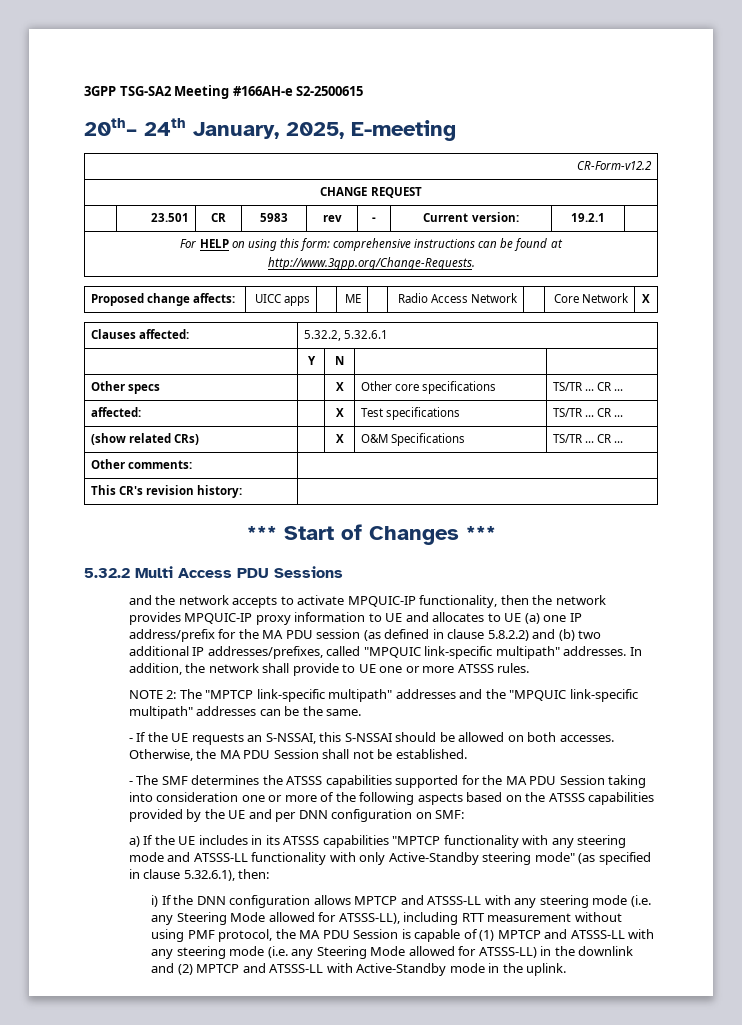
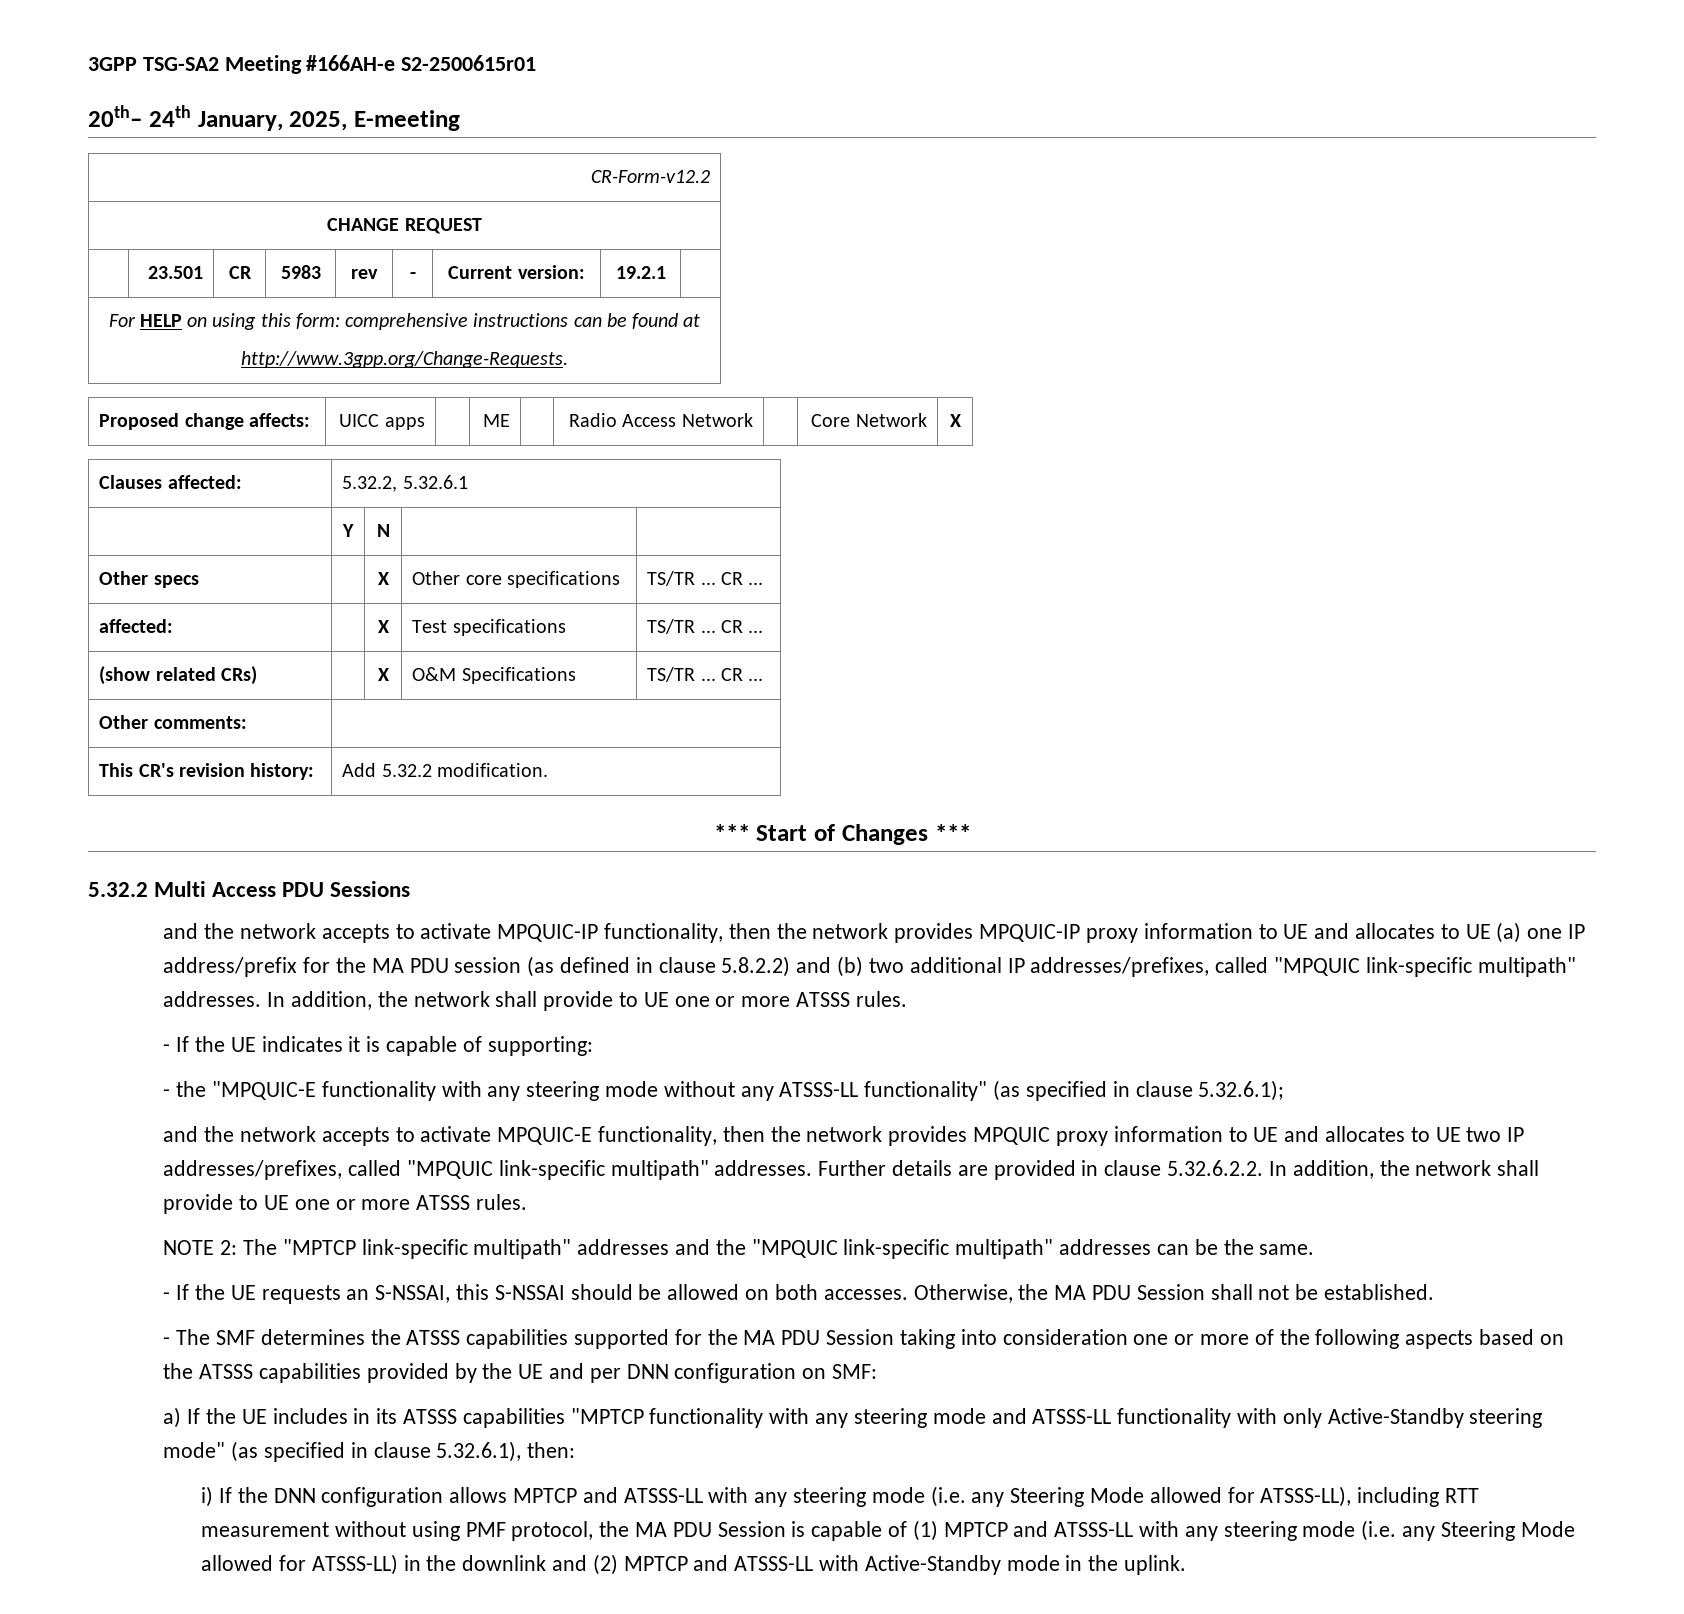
- 3GPP TSG-SA2 Meeting #166AH-e S2-2500615
+ 3GPP TSG-SA2 Meeting #166AH-e S2-2500615r01
- This CR's revision history: |
+ This CR's revision history: | Add 5.32.2 modification.
+ - If the UE indicates it is capable of supporting:
+ - the "MPQUIC-E functionality with any steering mode without any ATSSS-LL functionality" (as specified in clause 5.32.6.1);
+ and the network accepts to activate MPQUIC-E functionality, then the network provides MPQUIC proxy information to UE and allocates to UE two IP addresses/prefixes, called "MPQUIC link-specific multipath" addresses. Further details are provided in clause 5.32.6.2.2. In addition, the network shall provide to UE one or more ATSSS rules.

